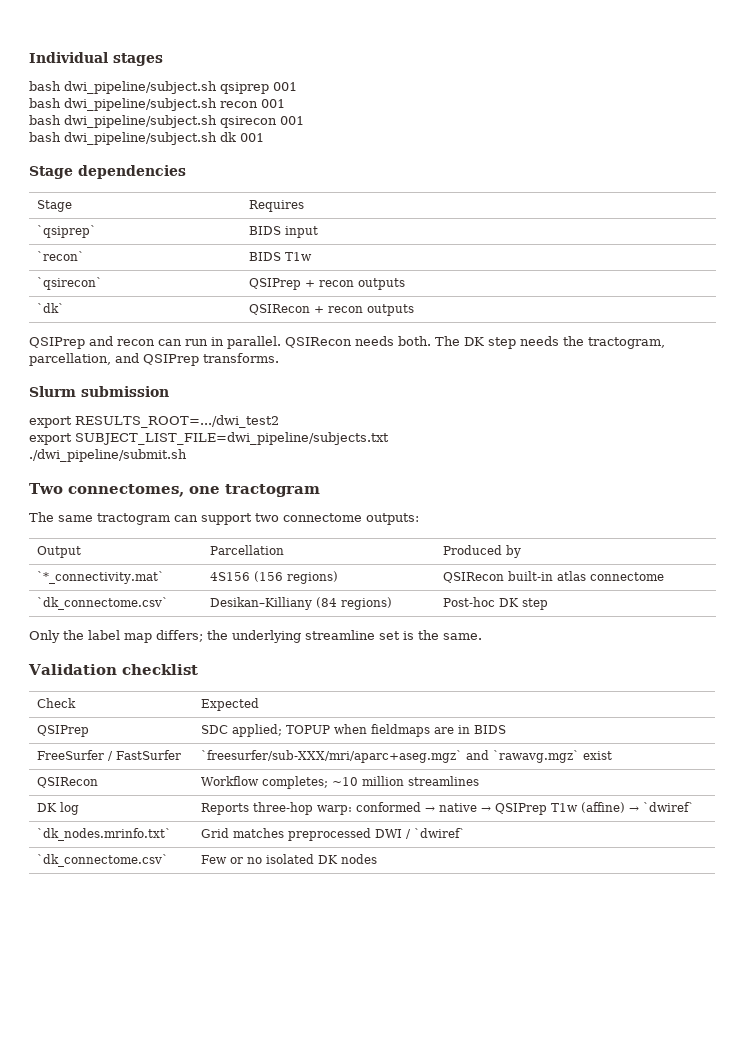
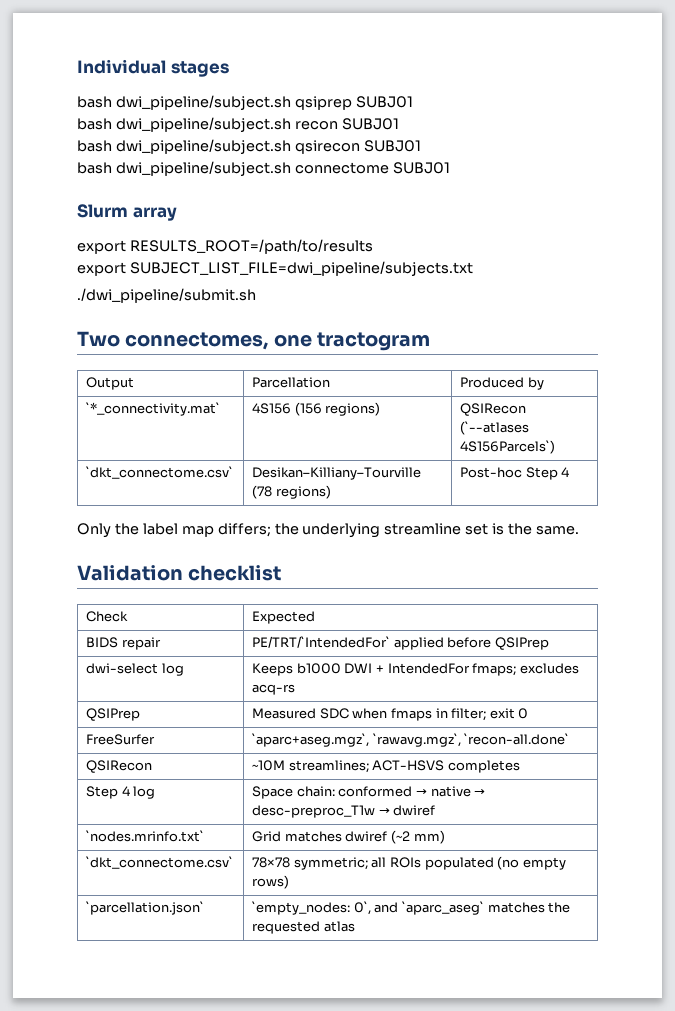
- bash dwi_pipeline/subject.sh qsiprep 001
+ bash dwi_pipeline/subject.sh qsiprep SUBJ01
- bash dwi_pipeline/subject.sh recon 001
+ bash dwi_pipeline/subject.sh recon SUBJ01
- bash dwi_pipeline/subject.sh qsirecon 001
- bash dwi_pipeline/subject.sh dk 001
- Stage dependencies
- Stage | Requires
- `qsiprep` | BIDS input
- `recon` | BIDS T1w
- `qsirecon` | QSIPrep + recon outputs
- `dk` | QSIRecon + recon outputs
- QSIPrep and recon can run in parallel. QSIRecon needs both. The DK step needs the tractogram, parcellation, and QSIPrep transforms.
+ bash dwi_pipeline/subject.sh qsirecon SUBJ01
+ bash dwi_pipeline/subject.sh connectome SUBJ01
- Slurm submission
- export RESULTS_ROOT=.../dwi_test2
+ Slurm array
+ export RESULTS_ROOT=/path/to/results
- The same tractogram can support two connectome outputs:
- `*_connectivity.mat` | 4S156 (156 regions) | QSIRecon built-in atlas connectome
- `dk_connectome.csv` | Desikan–Killiany (84 regions) | Post-hoc DK step
+ `*_connectivity.mat` | 4S156 (156 regions) | QSIRecon (`--atlases 4S156Parcels`)
+ `dkt_connectome.csv` | Desikan–Killiany–Tourville (78 regions) | Post-hoc Step 4
- QSIPrep | SDC applied; TOPUP when fieldmaps are in BIDS
- FreeSurfer / FastSurfer | `freesurfer/sub-XXX/mri/aparc+aseg.mgz` and `rawavg.mgz` exist
- QSIRecon | Workflow completes; ~10 million streamlines
- DK log | Reports three-hop warp: conformed → native → QSIPrep T1w (affine) → `dwiref`
- `dk_nodes.mrinfo.txt` | Grid matches preprocessed DWI / `dwiref`
- `dk_connectome.csv` | Few or no isolated DK nodes
+ BIDS repair | PE/TRT/`IntendedFor` applied before QSIPrep
+ dwi-select log | Keeps b1000 DWI + IntendedFor fmaps; excludes acq-rs
+ QSIPrep | Measured SDC when fmaps in filter; exit 0
+ FreeSurfer | `aparc+aseg.mgz`, `rawavg.mgz`, `recon-all.done`
+ QSIRecon | ~10M streamlines; ACT-HSVS completes
+ Step 4 log | Space chain: conformed → native → desc-preproc_T1w → dwiref
+ `nodes.mrinfo.txt` | Grid matches dwiref (~2 mm)
+ `dkt_connectome.csv` | 78×78 symmetric; all ROIs populated (no empty rows)
+ `parcellation.json` | `empty_nodes: 0`, and `aparc_aseg` matches the requested atlas

